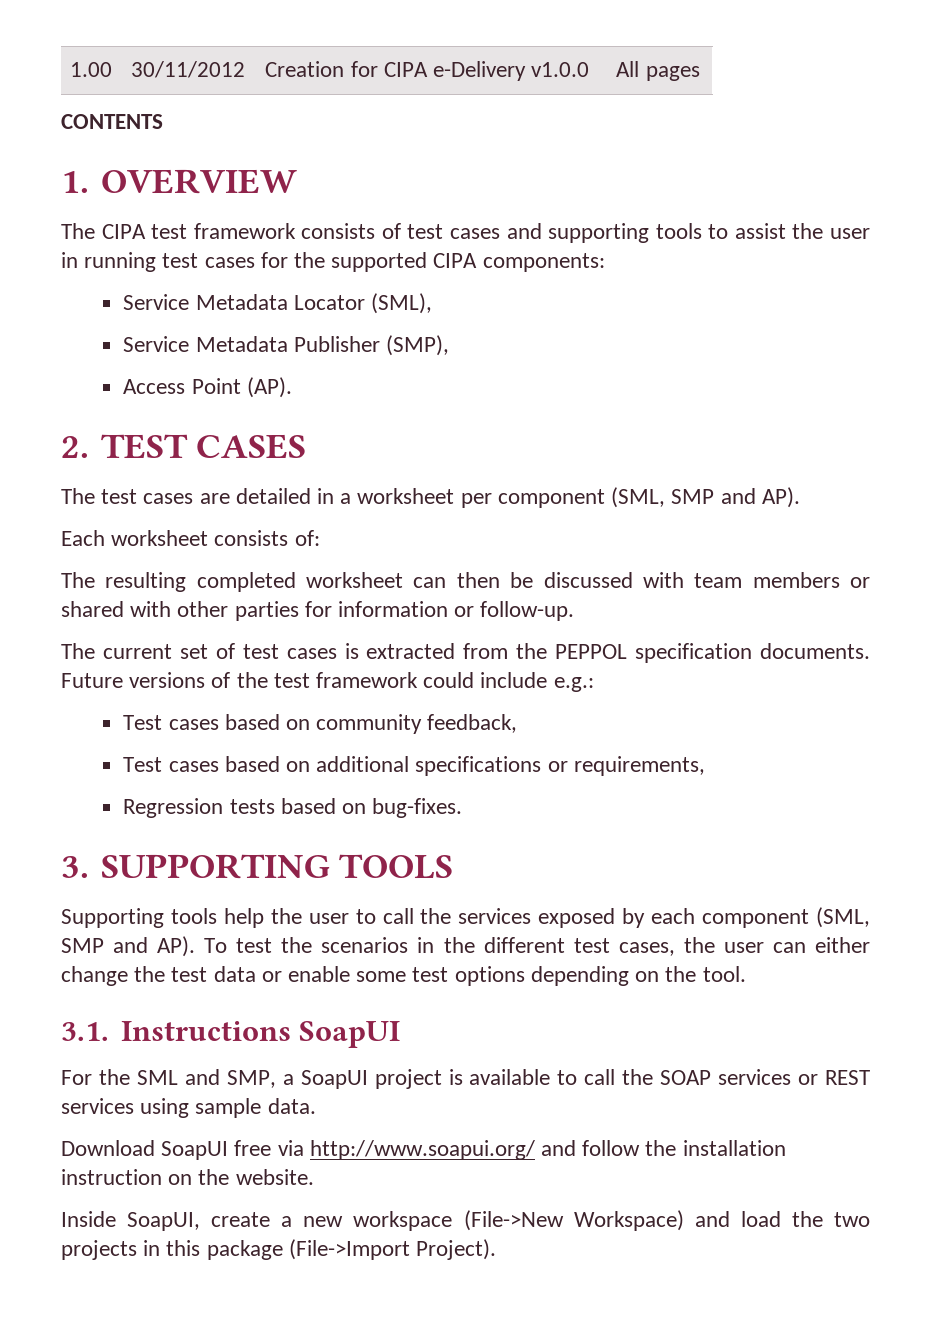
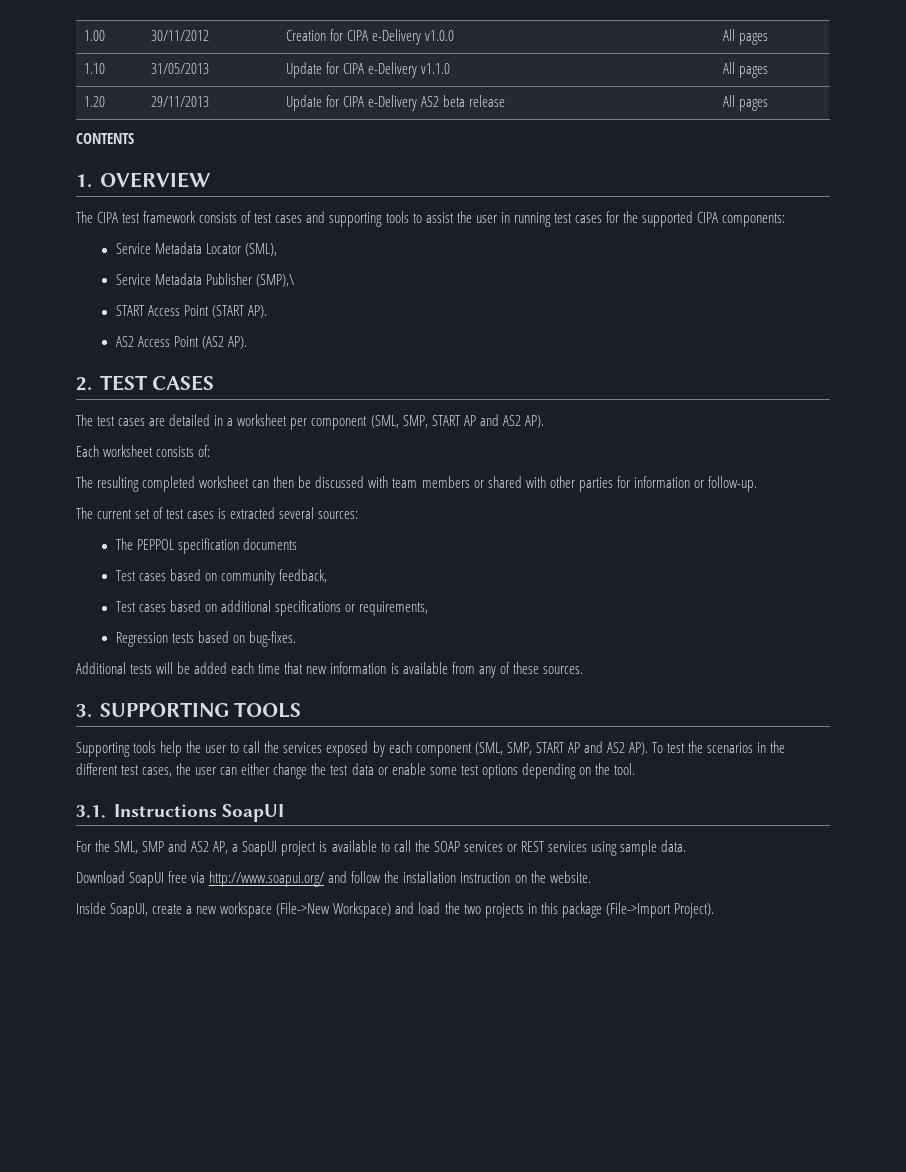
+ 1.10 | 31/05/2013 | Update for CIPA e-Delivery v1.1.0 | All pages
+ 1.20 | 29/11/2013 | Update for CIPA e-Delivery AS2 beta release | All pages
- Service Metadata Publisher (SMP),
- Access Point (AP).
+ Service Metadata Publisher (SMP),\
+ START Access Point (START AP).
+ AS2 Access Point (AS2 AP).
- The test cases are detailed in a worksheet per component (SML, SMP and AP).
+ The test cases are detailed in a worksheet per component (SML, SMP, START AP and AS2 AP).
- The current set of test cases is extracted from the PEPPOL specification documents. Future versions of the test framework could include e.g.:
+ The current set of test cases is extracted several sources:
+ The PEPPOL specification documents
+ Additional tests will be added each time that new information is available from any of these sources.
- Supporting tools help the user to call the services exposed by each component (SML, SMP and AP). To test the scenarios in the different test cases, the user can either change the test data or enable some test options depending on the tool.
+ Supporting tools help the user to call the services exposed by each component (SML, SMP, START AP and AS2 AP). To test the scenarios in the different test cases, the user can either change the test data or enable some test options depending on the tool.
- For the SML and SMP, a SoapUI project is available to call the SOAP services or REST services using sample data.
+ For the SML, SMP and AS2 AP, a SoapUI project is available to call the SOAP services or REST services using sample data.

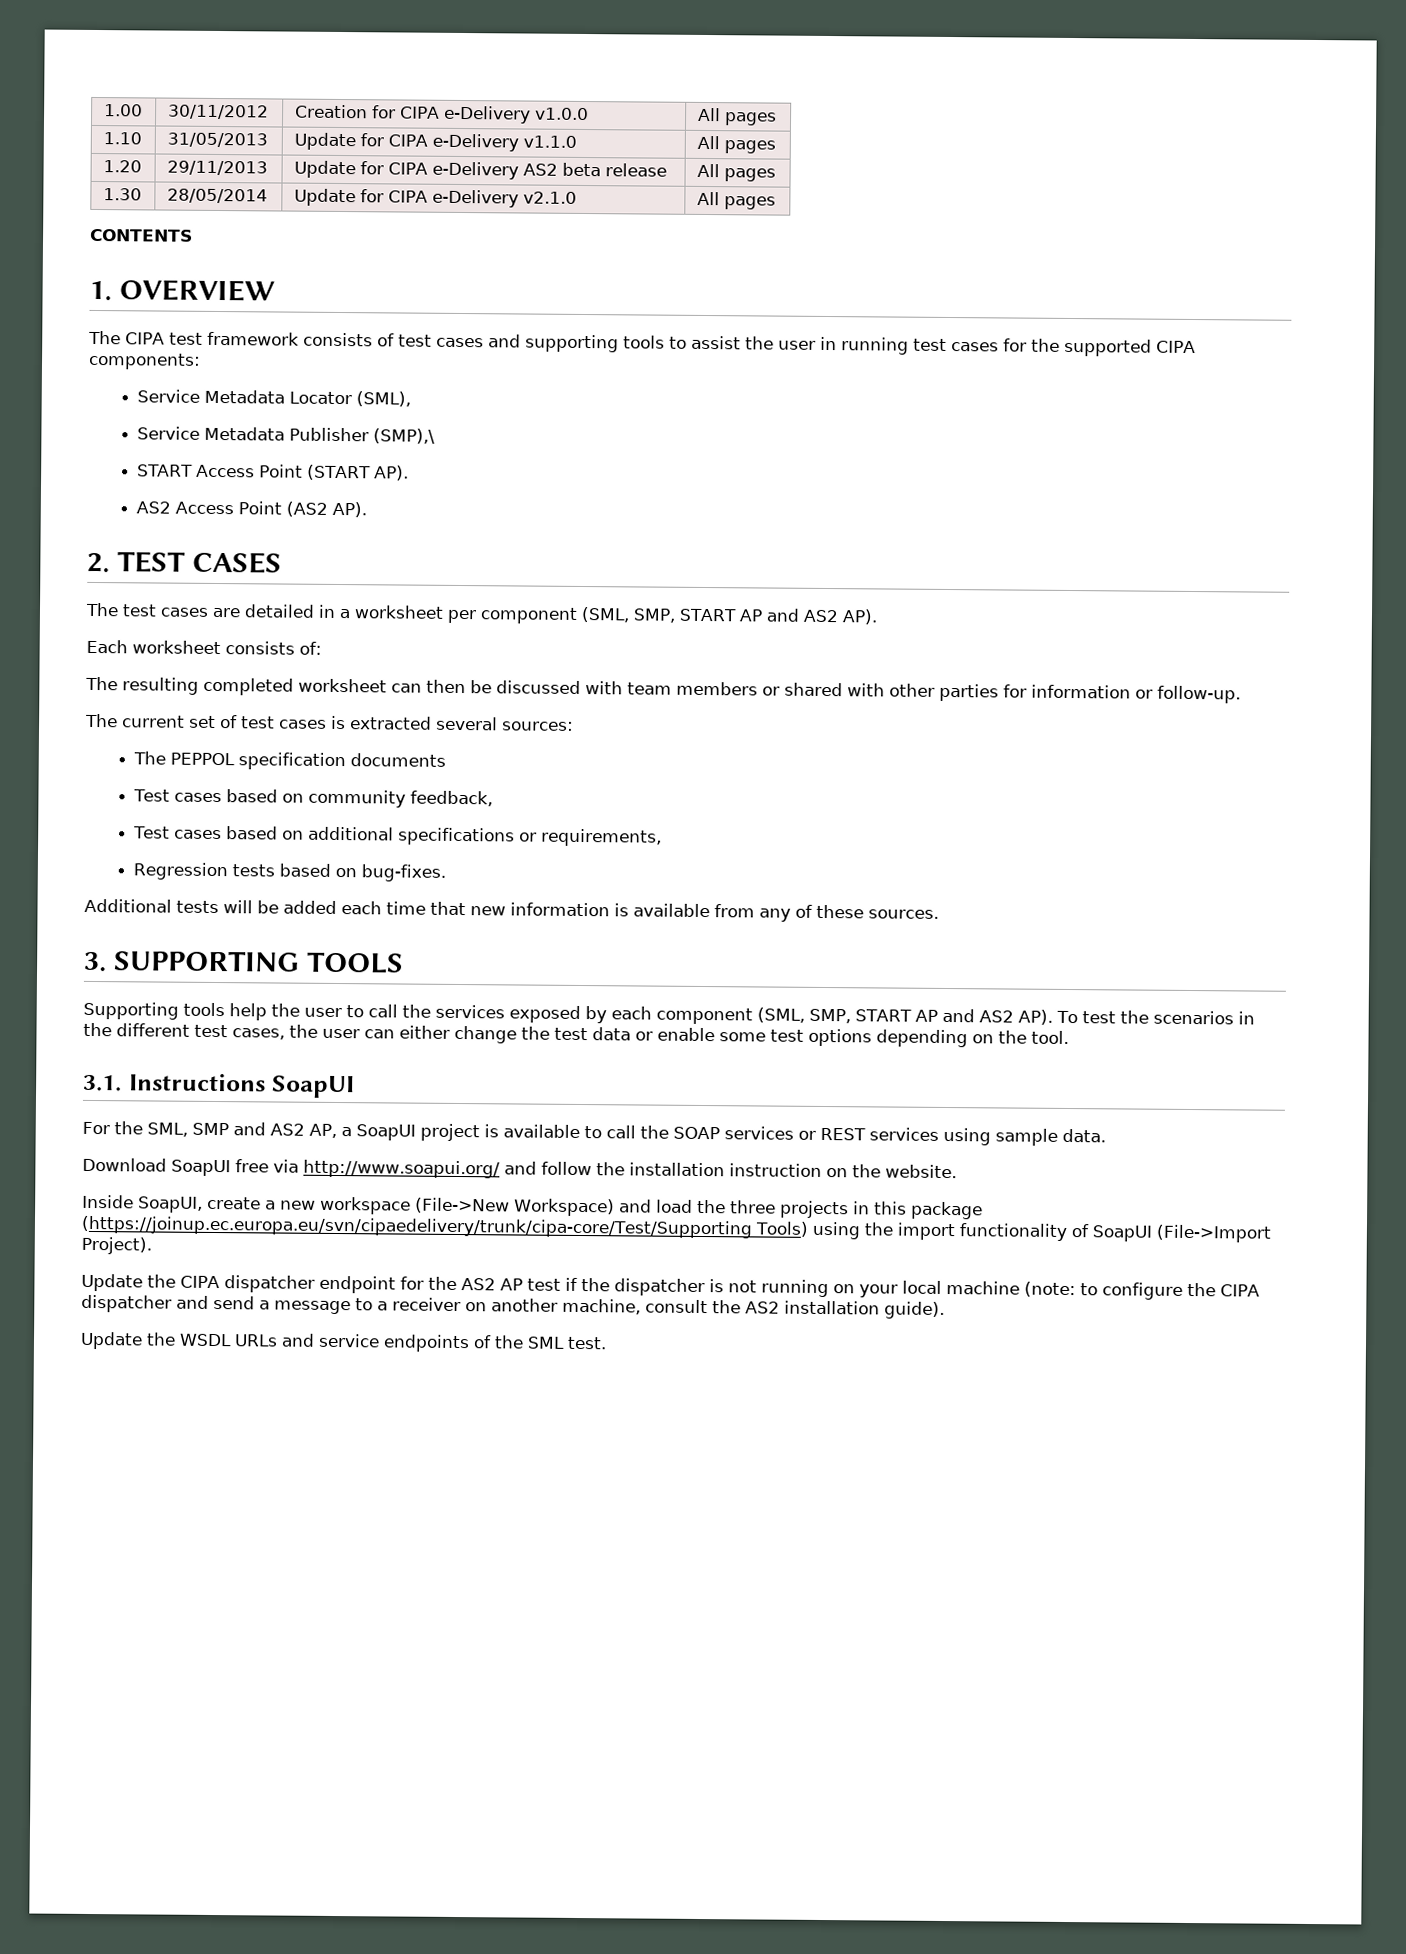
+ 1.30 | 28/05/2014 | Update for CIPA e-Delivery v2.1.0 | All pages
- Inside SoapUI, create a new workspace (File->New Workspace) and load the two projects in this package (File->Import Project).
+ Inside SoapUI, create a new workspace (File->New Workspace) and load the three projects in this package (https://joinup.ec.europa.eu/svn/cipaedelivery/trunk/cipa-core/Test/Supporting Tools) using the import functionality of SoapUI (File->Import Project).
+ Update the CIPA dispatcher endpoint for the AS2 AP test if the dispatcher is not running on your local machine (note: to configure the CIPA dispatcher and send a message to a receiver on another machine, consult the AS2 installation guide).
+ Update the WSDL URLs and service endpoints of the SML test.

